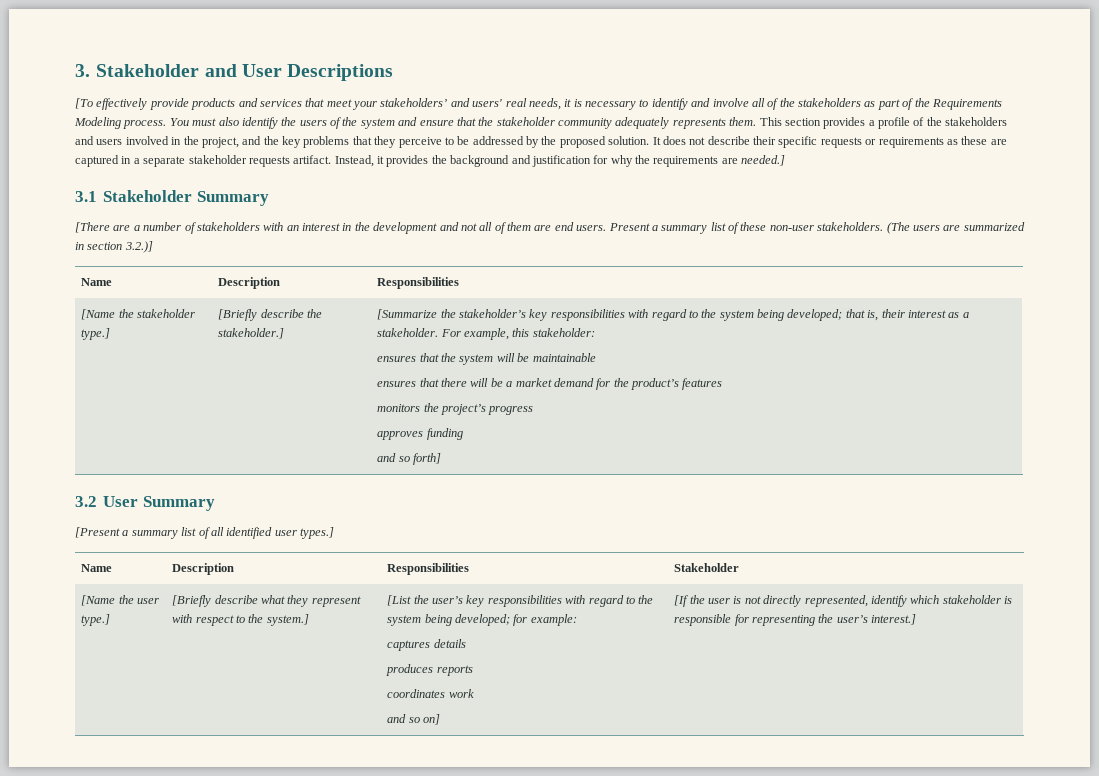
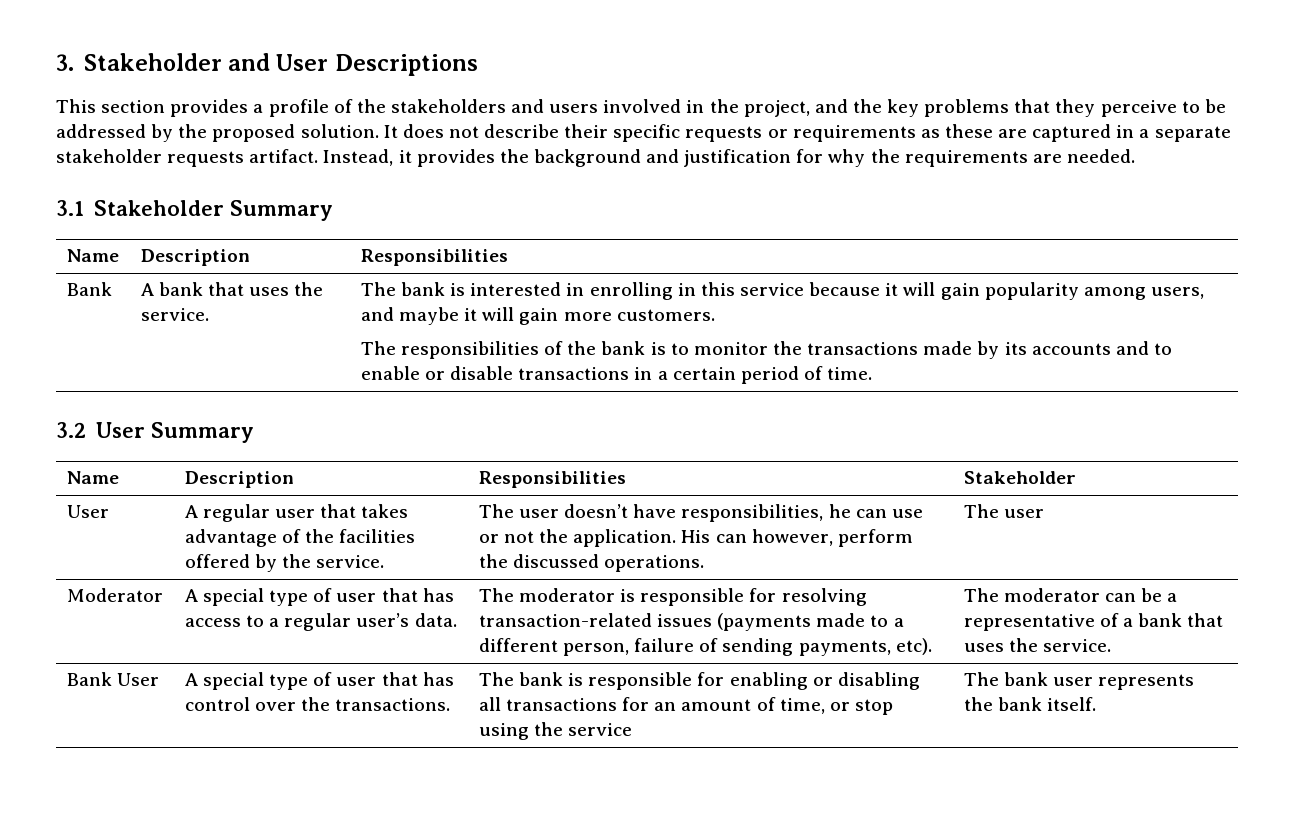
- [To effectively provide products and services that meet your stakeholders’ and users' real needs, it is necessary to identify and involve all of the stakeholders as part of the Requirements Modeling process. You must also identify the users of the system and ensure that the stakeholder community adequately represents them.
- Instead, it provides the background and justification for why the requirements are needed.]
+ Instead, it provides the background and justification for why the requirements are needed.
  3.1 Stakeholder Summary
- [There are a number of stakeholders with an interest in the development and not all of them are end users. Present a summary list of these non-user stakeholders. (The users are summarized in section 3.2.)]
  Name | Description | Responsibilities
- [Name the stakeholder type.] | [Briefly describe the stakeholder.] | [Summarize the stakeholder’s key responsibilities with regard to the system being developed; that is, their interest as a stakeholder. For example, this stakeholder:
- ensures that the system will be maintainable
- ensures that there will be a market demand for the product’s features
- monitors the project’s progress
- approves funding
- and so forth]
+ Bank | A bank that uses the service. | The bank is interested in enrolling in this service because it will gain popularity among users, and maybe it will gain more customers.
+ The responsibilities of the bank is to monitor the transactions made by its accounts and to enable or disable transactions in a certain period of time.
  3.2 User Summary
- [Present a summary list of all identified user types.]
  Name | Description | Responsibilities | Stakeholder
- [Name the user type.] | [Briefly describe what they represent with respect to the system.] | [List the user’s key responsibilities with regard to the system being developed; for example:
- captures details
- produces reports
- coordinates work
- and so on] | [If the user is not directly represented, identify which stakeholder is responsible for representing the user’s interest.]
+ User | A regular user that takes advantage of the facilities offered by the service. | The user doesn’t have responsibilities, he can use or not the application. His can however, perform the discussed operations. | The user
+ Moderator | A special type of user that has access to a regular user’s data. | The moderator is responsible for resolving transaction-related issues (payments made to a different person, failure of sending payments, etc). | The moderator can be a representative of a bank that uses the service.
+ Bank User | A special type of user that has control over the transactions. | The bank is responsible for enabling or disabling all transactions for an amount of time, or stop using the service | The bank user represents the bank itself.

